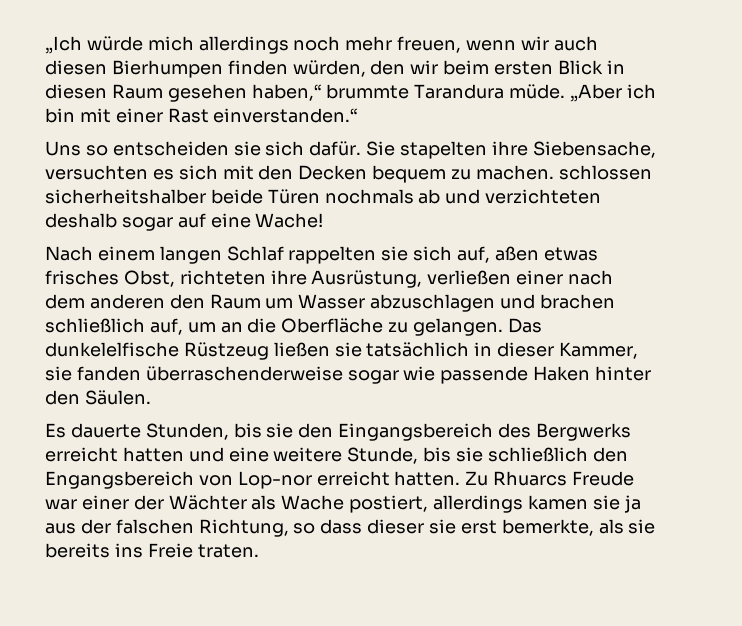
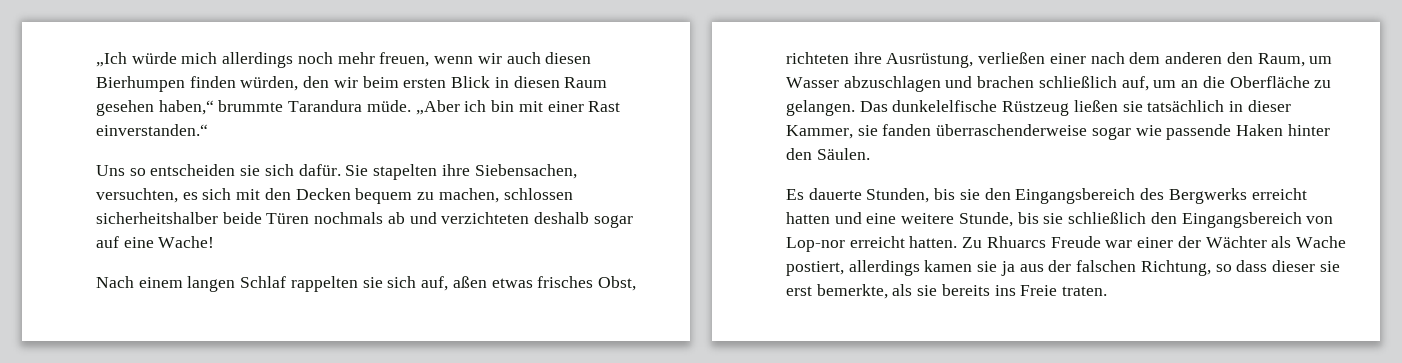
- Sie stapelten ihre Siebensache, versuchten es sich mit den Decken bequem zu machen. schlossen sicherheitshalber beide Türen nochmals ab und verzichteten deshalb sogar auf eine Wache!
+ Sie stapelten ihre Siebensachen, versuchten, es sich mit den Decken bequem zu machen, schlossen sicherheitshalber beide Türen nochmals ab und verzichteten deshalb sogar auf eine Wache!
- Nach einem langen Schlaf rappelten sie sich auf, aßen etwas frisches Obst, richteten ihre Ausrüstung, verließen einer nach dem anderen den Raum um Wasser abzuschlagen und brachen schließlich auf, um an die Oberfläche zu gelangen.
+ Nach einem langen Schlaf rappelten sie sich auf, aßen etwas frisches Obst, richteten ihre Ausrüstung, verließen einer nach dem anderen den Raum, um Wasser abzuschlagen und brachen schließlich auf, um an die Oberfläche zu gelangen.
- Es dauerte Stunden, bis sie den Eingangsbereich des Bergwerks erreicht hatten und eine weitere Stunde, bis sie schließlich den Engangsbereich von Lop-nor erreicht hatten.
+ Es dauerte Stunden, bis sie den Eingangsbereich des Bergwerks erreicht hatten und eine weitere Stunde, bis sie schließlich den Eingangsbereich von Lop-nor erreicht hatten.

